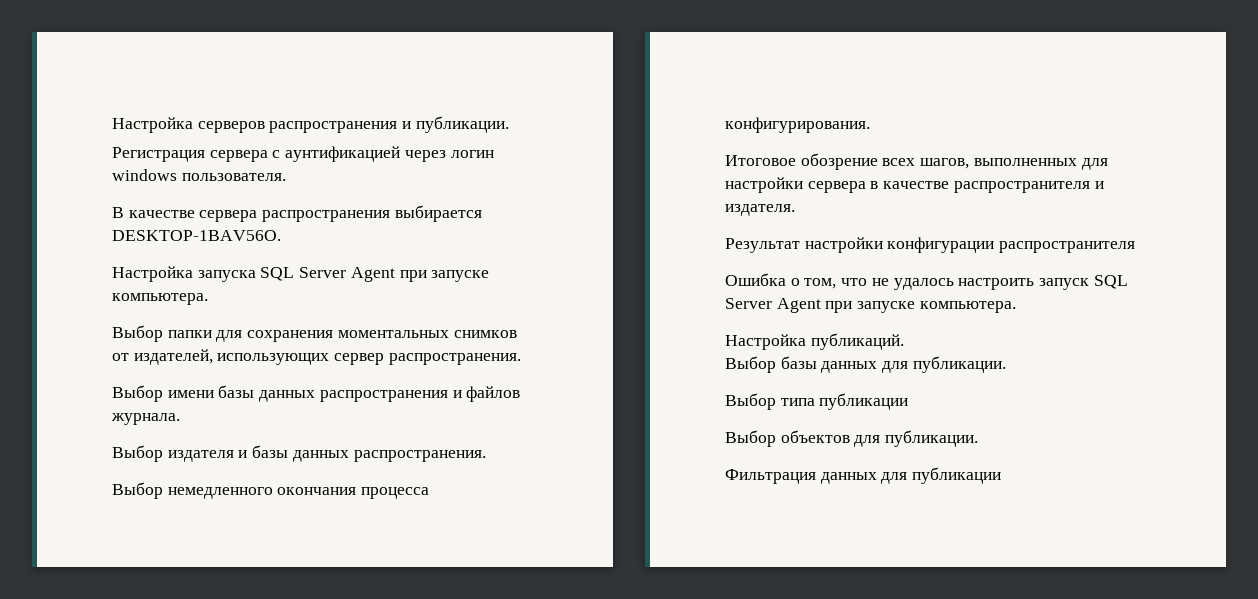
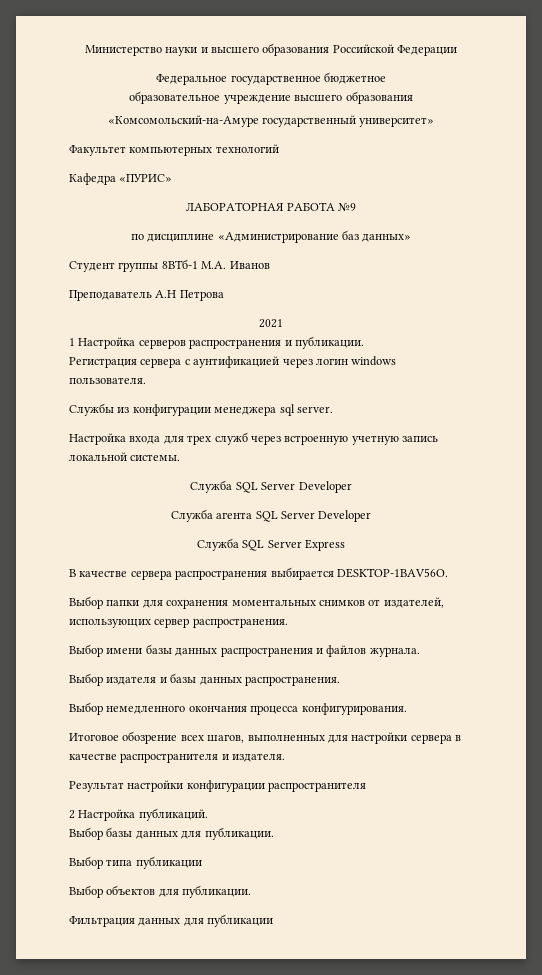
- Настройка серверов распространения и публикации.
+ Министерство науки и высшего образования Российской Федерации
+ Федеральное государственное бюджетное
+ образовательное учреждение высшего образования
+ «Комсомольский-на-Амуре государственный университет»
+ Факультет компьютерных технологий
+ Кафедра «ПУРИС»
+ ЛАБОРАТОРНАЯ РАБОТА №9
+ по дисциплине «Администрирование баз данных»
+ Студент группы 8ВТб-1 М.А. Иванов
+ Преподаватель А.Н Петрова
+ 2021
+ 1 Настройка серверов распространения и публикации.
+ Службы из конфигурации менеджера sql server.
+ Настройка входа для трех служб через встроенную учетную запись локальной системы.
+ Служба SQL Server Developer
+ Служба агента SQL Server Developer
+ Служба SQL Server Express
- Настройка запуска SQL Server Agent при запуске компьютера.
- Ошибка о том, что не удалось настроить запуск SQL Server Agent при запуске компьютера.
- Настройка публикаций.
+ 2 Настройка публикаций.

